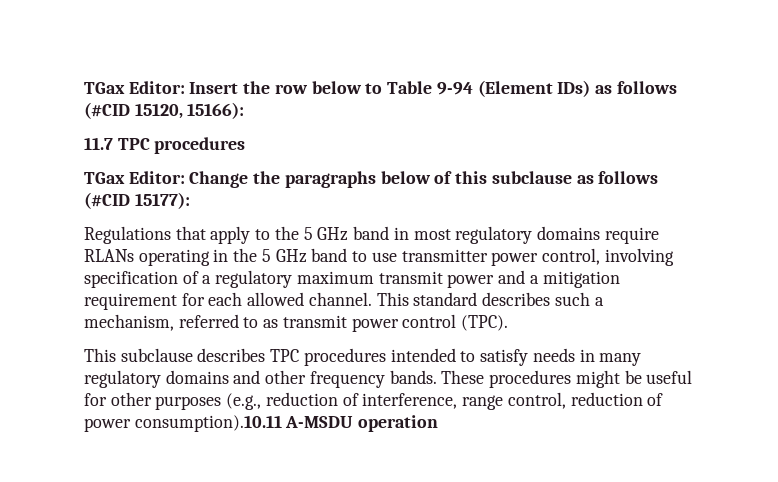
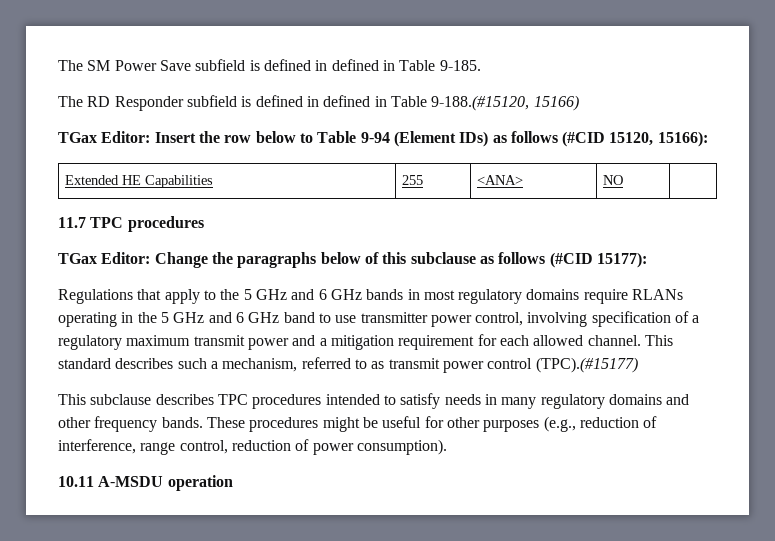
+ The SM Power Save subfield is defined in defined in Table 9-185.
+ The RD Responder subfield is defined in defined in Table 9-188.(#15120, 15166)
+ Extended HE Capabilities | 255 | <ANA> | NO |
- Regulations that apply to the 5 GHz band in most regulatory domains require RLANs operating in the 5 GHz band to use transmitter power control, involving specification of a regulatory maximum transmit power and a mitigation requirement for each allowed channel.
+ Regulations that apply to the 5 GHz and 6 GHz bands in most regulatory domains require RLANs operating in the 5 GHz and 6 GHz band to use transmitter power control, involving specification of a regulatory maximum transmit power and a mitigation requirement for each allowed channel.
- This standard describes such a mechanism, referred to as transmit power control (TPC).
+ This standard describes such a mechanism, referred to as transmit power control (TPC).(#15177)
- These procedures might be useful for other purposes (e.g., reduction of interference, range control, reduction of power consumption).10.11 A-MSDU operation
+ These procedures might be useful for other purposes (e.g., reduction of interference, range control, reduction of power consumption).
+ 10.11 A-MSDU operation

